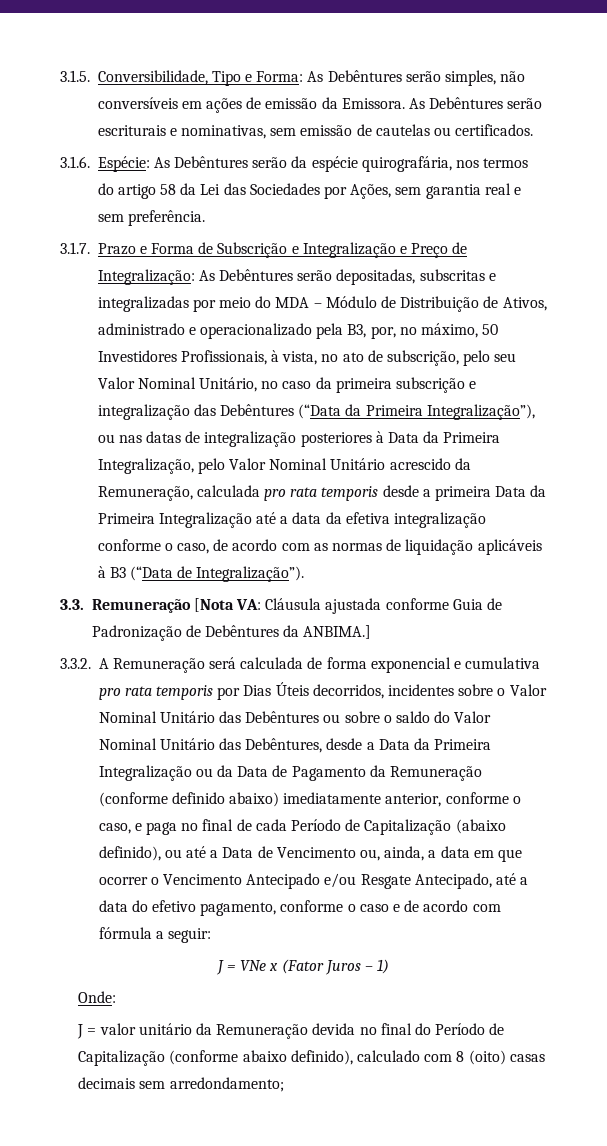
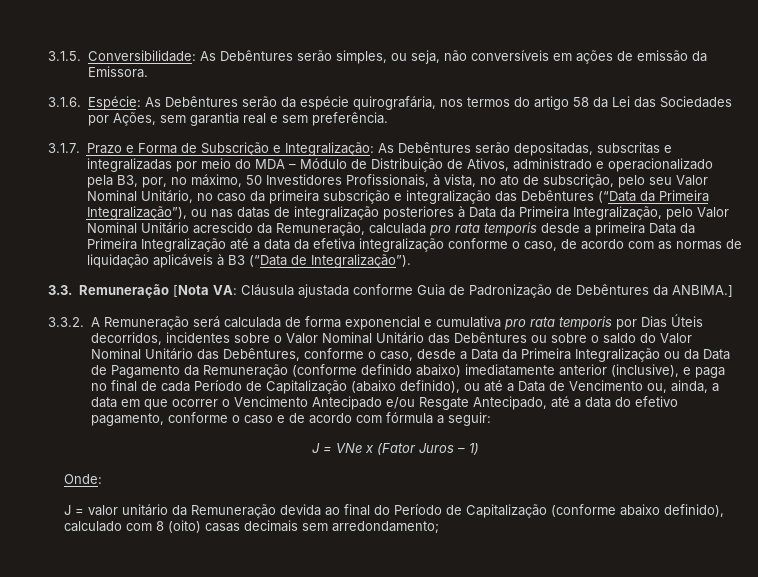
- 3.1.5. Conversibilidade, Tipo e Forma: As Debêntures serão simples, não conversíveis em ações de emissão da Emissora. As Debêntures serão escriturais e nominativas, sem emissão de cautelas ou certificados.
+ 3.1.5. Conversibilidade: As Debêntures serão simples, ou seja, não conversíveis em ações de emissão da Emissora.
- 3.1.7. Prazo e Forma de Subscrição e Integralização e Preço de Integralização:
+ 3.1.7. Prazo e Forma de Subscrição e Integralização:
- 3.3.2. A Remuneração será calculada de forma exponencial e cumulativa pro rata temporis por Dias Úteis decorridos, incidentes sobre o Valor Nominal Unitário das Debêntures ou sobre o saldo do Valor Nominal Unitário das Debêntures, desde a Data da Primeira Integralização ou da Data de Pagamento da Remuneração (conforme definido abaixo) imediatamente anterior, conforme o caso, e paga no final de cada Período de Capitalização (abaixo definido), ou até a Data de Vencimento ou, ainda, a data em que ocorrer o Vencimento Antecipado e/ou Resgate Antecipado, até a data do efetivo pagamento, conforme o caso e de acordo com fórmula a seguir:
+ 3.3.2. A Remuneração será calculada de forma exponencial e cumulativa pro rata temporis por Dias Úteis decorridos, incidentes sobre o Valor Nominal Unitário das Debêntures ou sobre o saldo do Valor Nominal Unitário das Debêntures, conforme o caso, desde a Data da Primeira Integralização ou da Data de Pagamento da Remuneração (conforme definido abaixo) imediatamente anterior (inclusive), e paga no final de cada Período de Capitalização (abaixo definido), ou até a Data de Vencimento ou, ainda, a data em que ocorrer o Vencimento Antecipado e/ou Resgate Antecipado, até a data do efetivo pagamento, conforme o caso e de acordo com fórmula a seguir:
- J = valor unitário da Remuneração devida no final do Período de Capitalização (conforme abaixo definido), calculado com 8 (oito) casas decimais sem arredondamento;
+ J = valor unitário da Remuneração devida ao final do Período de Capitalização (conforme abaixo definido), calculado com 8 (oito) casas decimais sem arredondamento;

